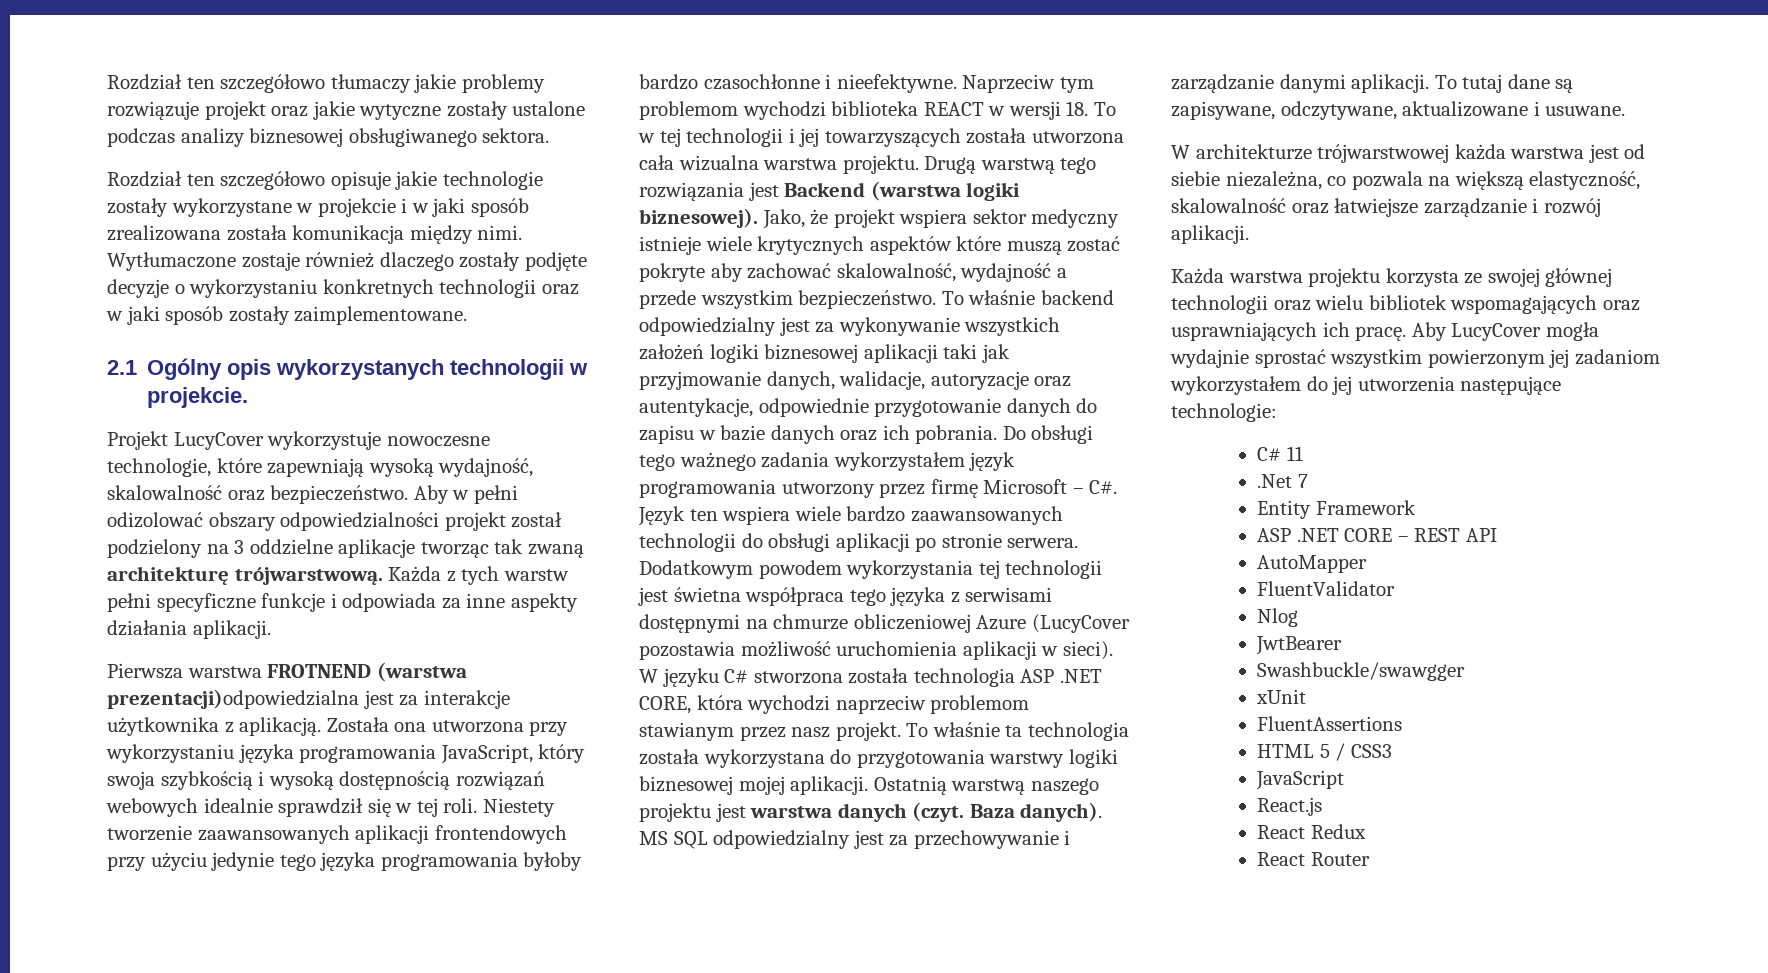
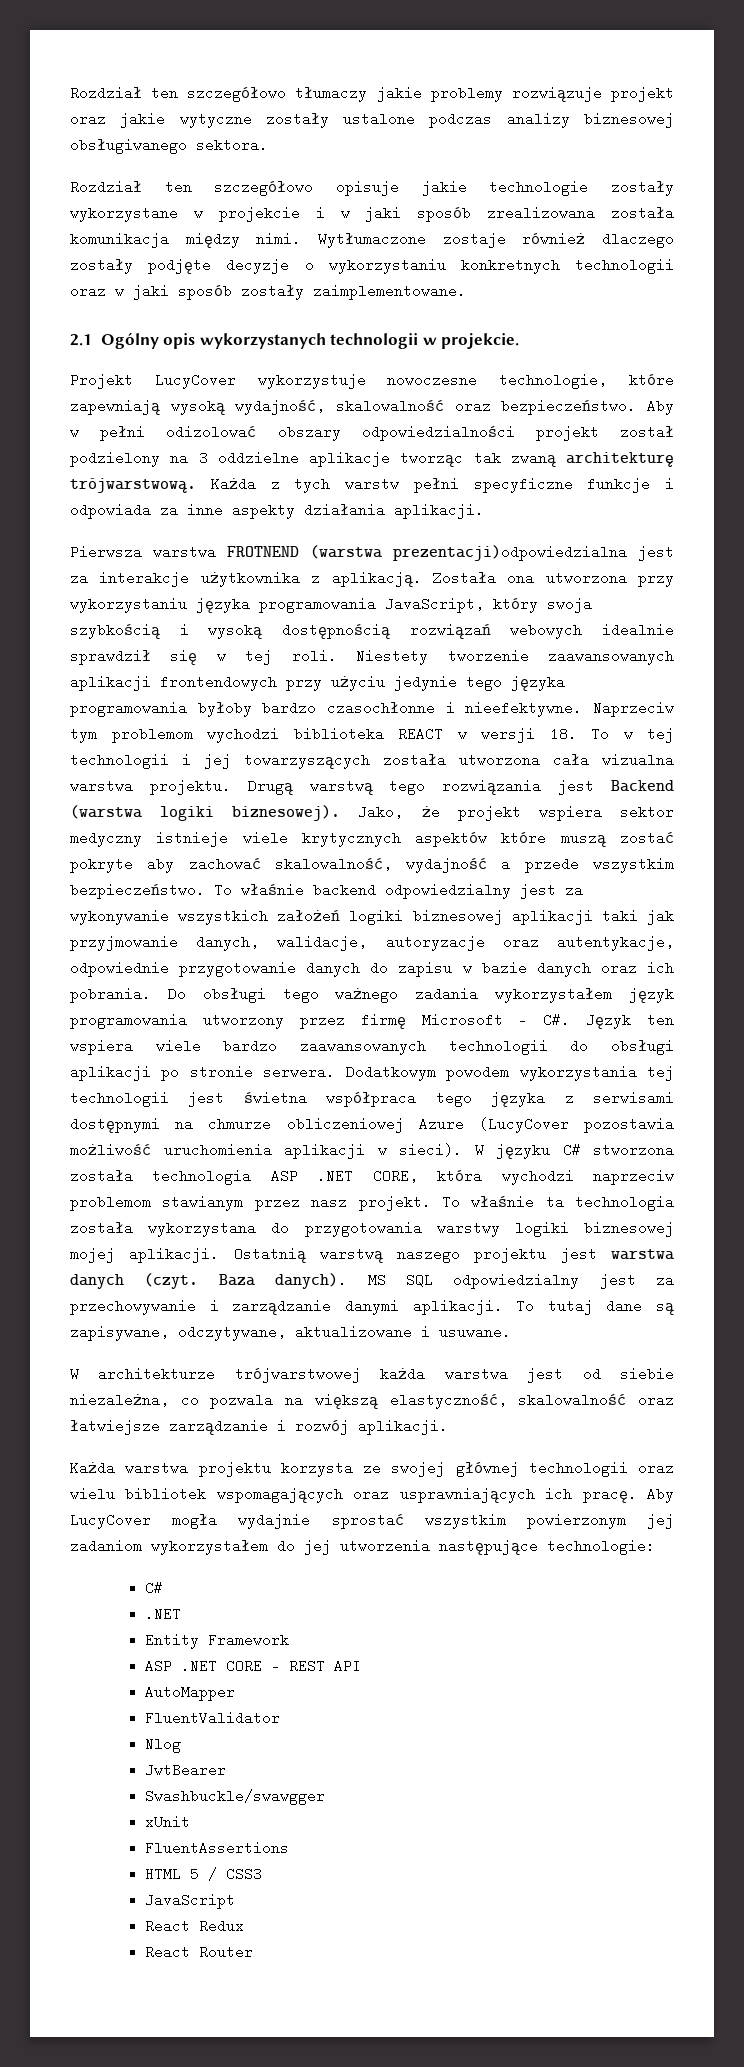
  Aby LucyCover mogła wydajnie sprostać wszystkim powierzonym jej zadaniom wykorzystałem do jej utworzenia następujące technologie:
- C# 11
- .Net 7
+ C#
+ .NET
- React.js

